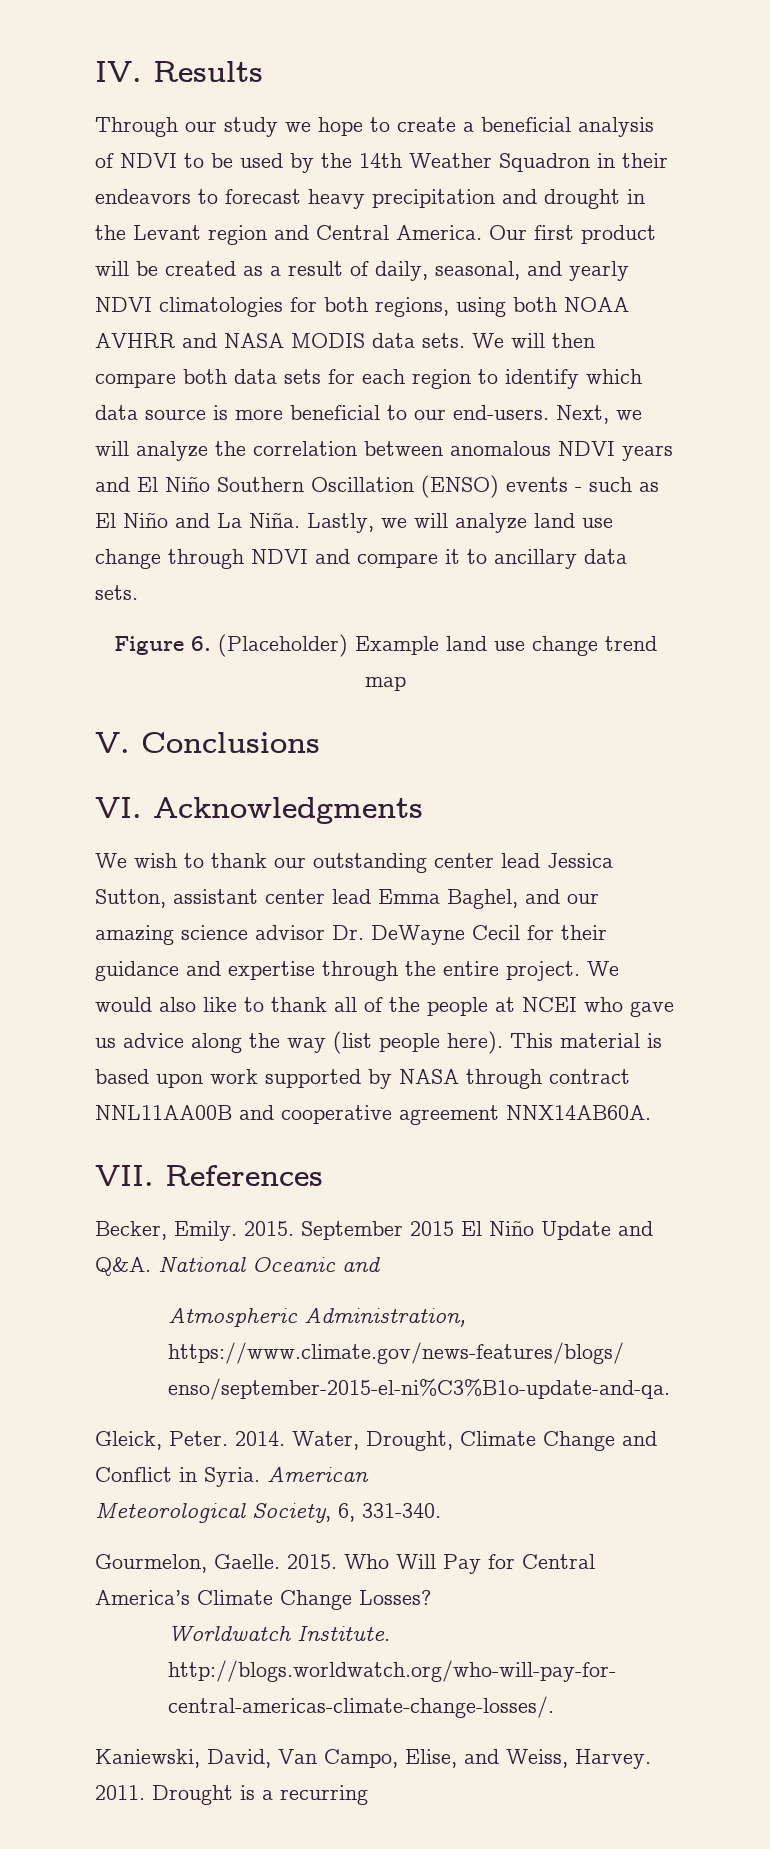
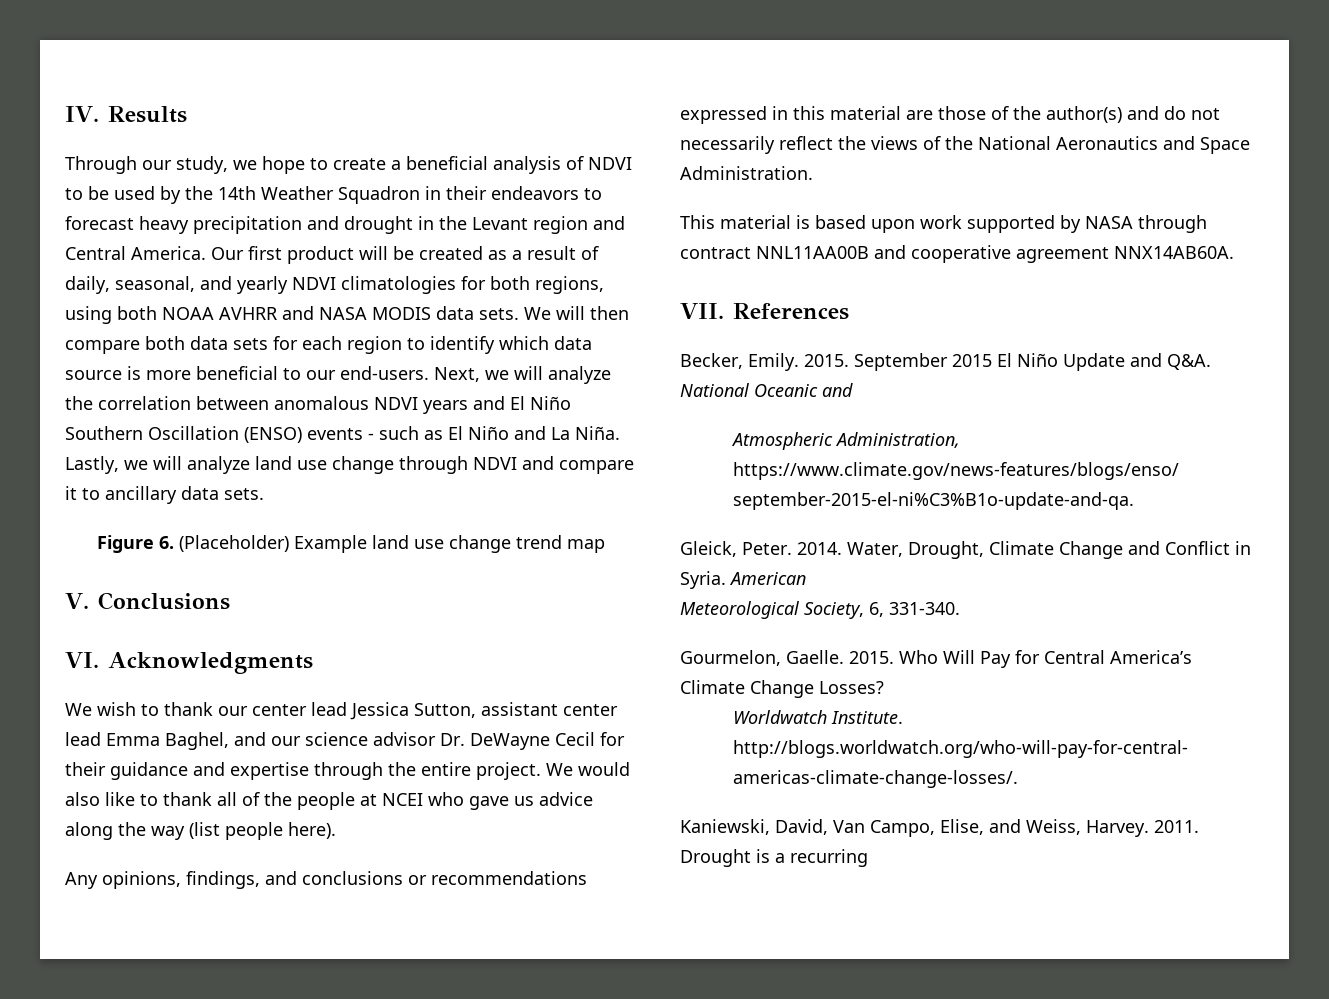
- Through our study we hope to create a beneficial analysis of NDVI to be used by the 14th Weather Squadron in their endeavors to forecast heavy precipitation and drought in the Levant region and Central America.
+ Through our study, we hope to create a beneficial analysis of NDVI to be used by the 14th Weather Squadron in their endeavors to forecast heavy precipitation and drought in the Levant region and Central America.
- We wish to thank our outstanding center lead Jessica Sutton, assistant center lead Emma Baghel, and our amazing science advisor Dr. DeWayne Cecil for their guidance and expertise through the entire project.
+ We wish to thank our center lead Jessica Sutton, assistant center lead Emma Baghel, and our science advisor Dr. DeWayne Cecil for their guidance and expertise through the entire project.
- We would also like to thank all of the people at NCEI who gave us advice along the way (list people here). This material is based upon work supported by NASA through contract NNL11AA00B and cooperative agreement NNX14AB60A.
+ We would also like to thank all of the people at NCEI who gave us advice along the way (list people here).
+ Any opinions, findings, and conclusions or recommendations expressed in this material are those of the author(s) and do not necessarily reflect the views of the National Aeronautics and Space Administration.
+ This material is based upon work supported by NASA through contract NNL11AA00B and cooperative agreement NNX14AB60A.

